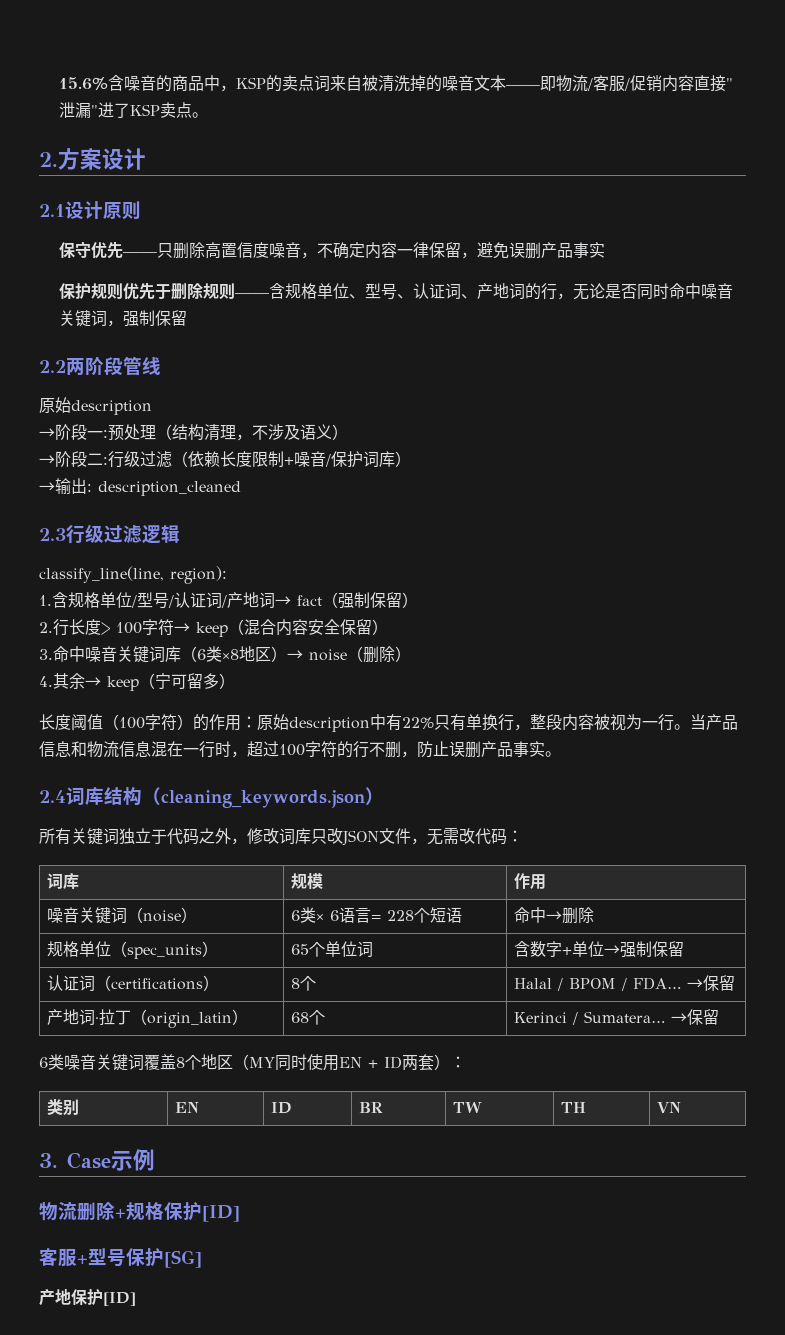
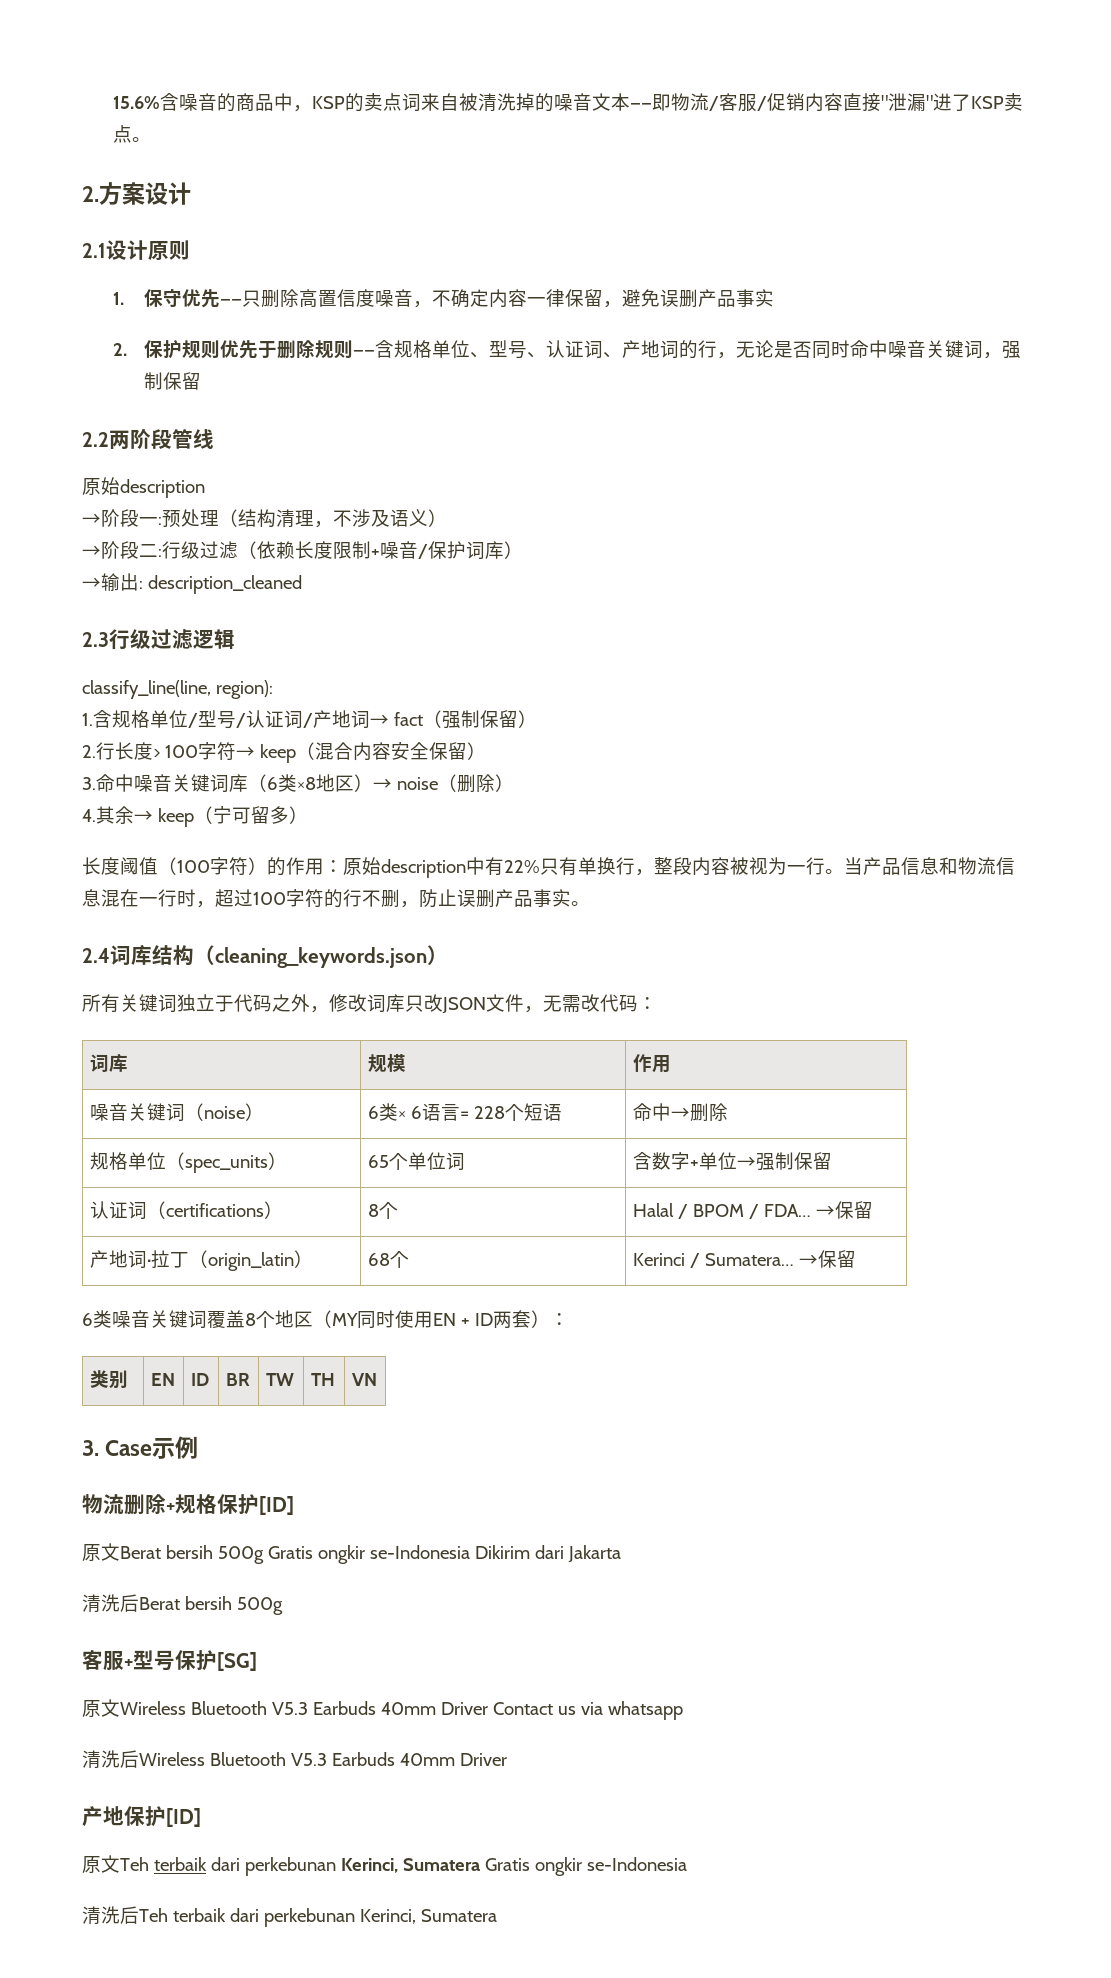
- 保守优先——只删除高置信度噪音，不确定内容一律保留，避免误删产品事实
+ 1.保守优先——只删除高置信度噪音，不确定内容一律保留，避免误删产品事实
- 保护规则优先于删除规则——含规格单位、型号、认证词、产地词的行，无论是否同时命中噪音关键词，强制保留
+ 2.保护规则优先于删除规则——含规格单位、型号、认证词、产地词的行，无论是否同时命中噪音关键词，强制保留
+ 原文Berat bersih 500g Gratis ongkir se-Indonesia Dikirim dari Jakarta
+ 清洗后Berat bersih 500g
+ 原文Wireless Bluetooth V5.3 Earbuds 40mm Driver Contact us via whatsapp
+ 清洗后Wireless Bluetooth V5.3 Earbuds 40mm Driver
  产地保护[ID]
+ 原文Teh terbaik dari perkebunan Kerinci, Sumatera Gratis ongkir se-Indonesia
+ 清洗后Teh terbaik dari perkebunan Kerinci, Sumatera

